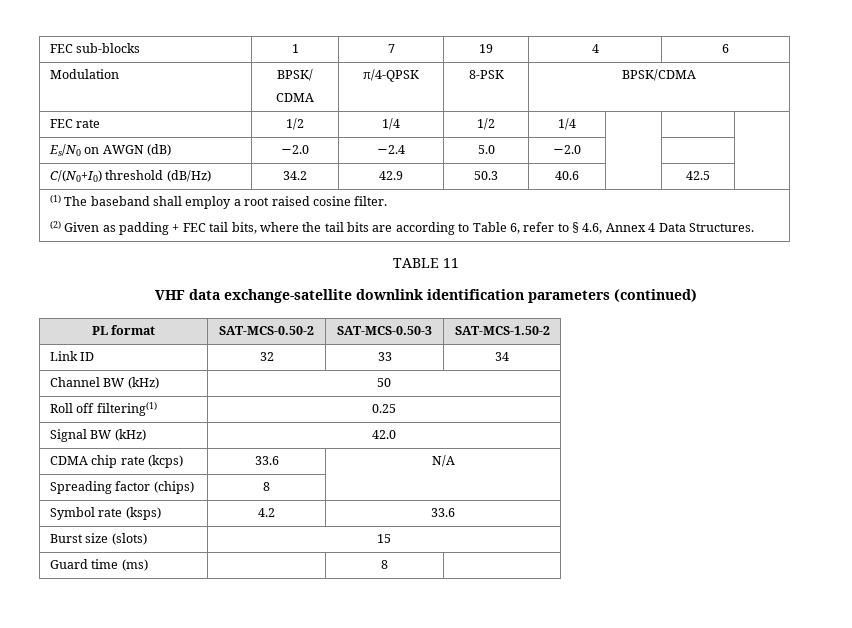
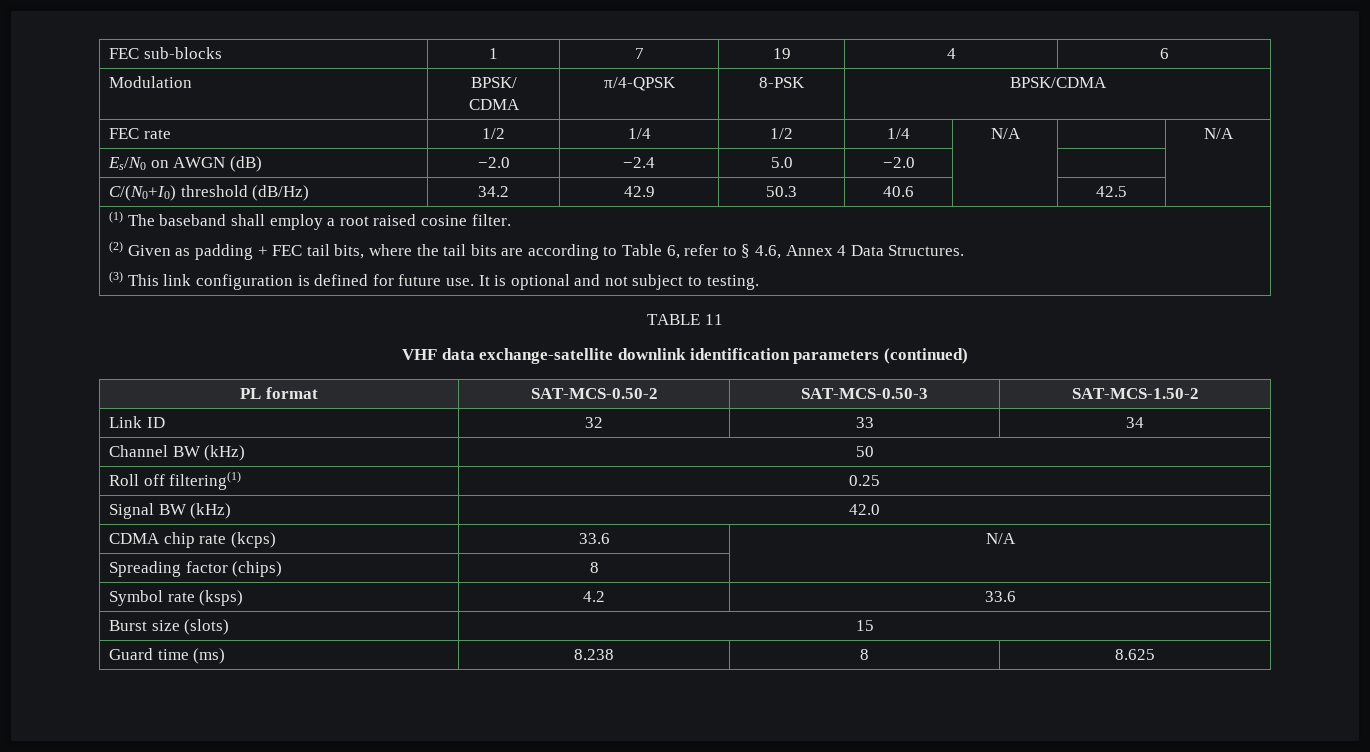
- FEC rate | 1/2 | 1/4 | 1/2 | 1/4 | | |
+ FEC rate | 1/2 | 1/4 | 1/2 | 1/4 | N/A | | N/A
+ (3) This link configuration is defined for future use. It is optional and not subject to testing.
- Guard time (ms) | | 8 |
+ Guard time (ms) | 8.238 | 8 | 8.625

